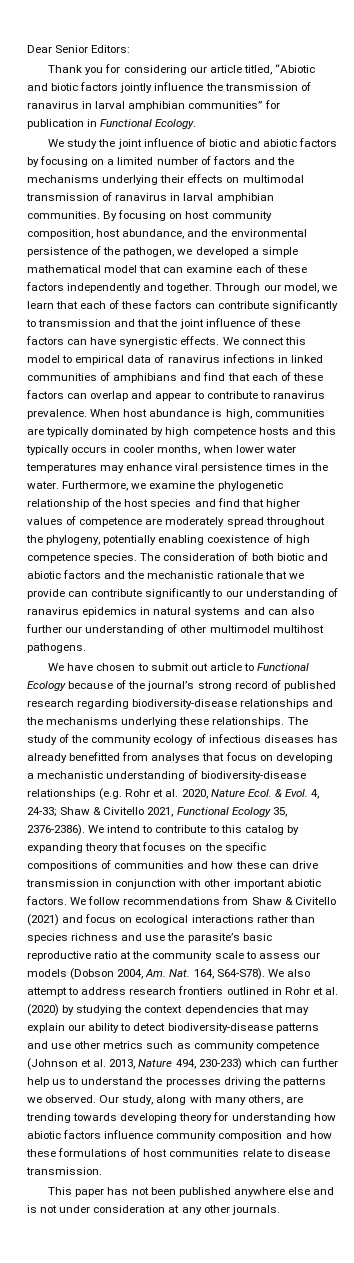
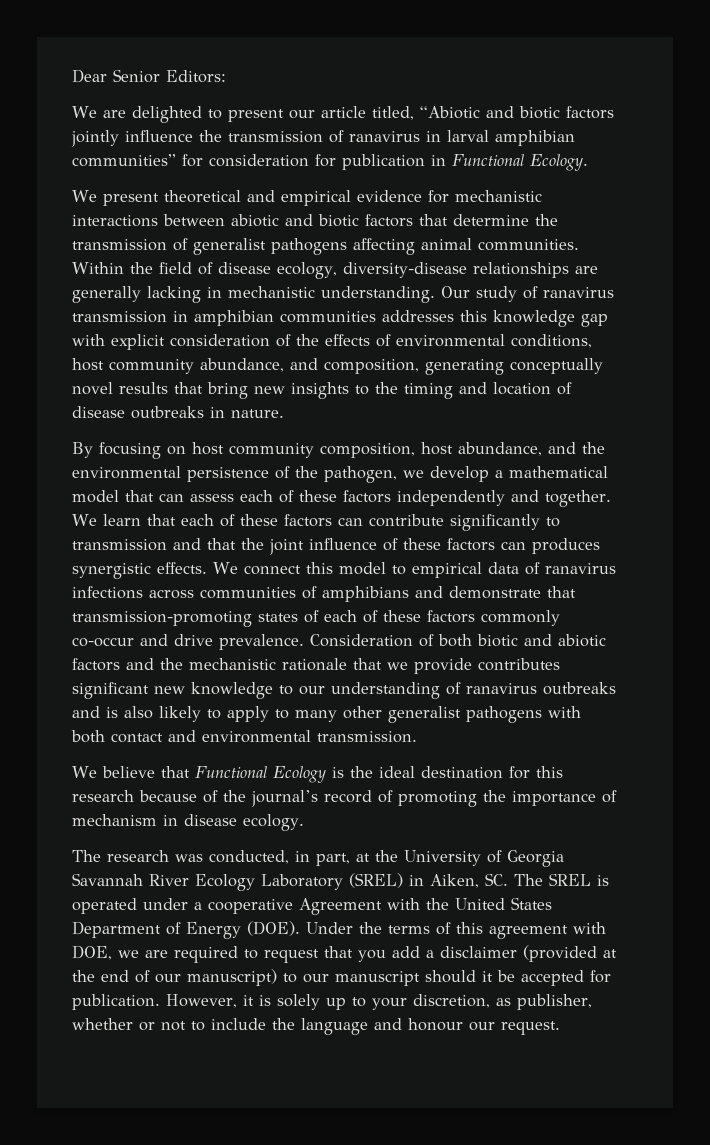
- Thank you for considering our article titled, “Abiotic and biotic factors jointly influence the transmission of ranavirus in larval amphibian communities” for publication in Functional Ecology.
+ We are delighted to present our article titled, “Abiotic and biotic factors jointly influence the transmission of ranavirus in larval amphibian communities” for consideration for publication in Functional Ecology.
- We study the joint influence of biotic and abiotic factors by focusing on a limited number of factors and the mechanisms underlying their effects on multimodal transmission of ranavirus in larval amphibian communities. By focusing on host community composition, host abundance, and the environmental persistence of the pathogen, we developed a simple mathematical model that can examine each of these factors independently and together.
+ We present theoretical and empirical evidence for mechanistic interactions between abiotic and biotic factors that determine the transmission of generalist pathogens affecting animal communities. Within the field of disease ecology, diversity-disease relationships are generally lacking in mechanistic understanding. Our study of ranavirus transmission in amphibian communities addresses this knowledge gap with explicit consideration of the effects of environmental conditions, host community abundance, and composition, generating conceptually novel results that bring new insights to the timing and location of disease outbreaks in nature.
+ By focusing on host community composition, host abundance, and the environmental persistence of the pathogen, we develop a mathematical model that can assess each of these factors independently and together.
- Through our model, we learn that each of these factors can contribute significantly to transmission and that the joint influence of these factors can have synergistic effects.
+ We learn that each of these factors can contribute significantly to transmission and that the joint influence of these factors can produces synergistic effects.
- We connect this model to empirical data of ranavirus infections in linked communities of amphibians and find that each of these factors can overlap and appear to contribute to ranavirus prevalence. When host abundance is high, communities are typically dominated by high competence hosts and this typically occurs in cooler months, when lower water temperatures may enhance viral persistence times in the water. Furthermore, we examine the phylogenetic relationship of the host species and find that higher values of competence are moderately spread throughout the phylogeny, potentially enabling coexistence of high competence species. The consideration of both biotic and abiotic factors and the mechanistic rationale that we provide can contribute significantly to our understanding of ranavirus epidemics in natural systems and can also further our understanding of other multimodel multihost pathogens.
- We have chosen to submit out article to Functional Ecology because of the journal’s strong record of published research regarding biodiversity-disease relationships and the mechanisms underlying these relationships. The study of the community ecology of infectious diseases has already benefitted from analyses that focus on developing a mechanistic understanding of biodiversity-disease relationships (e.g. Rohr et al. 2020, Nature Ecol. & Evol. 4, 24-33; Shaw & Civitello 2021, Functional Ecology 35, 2376-2386). We intend to contribute to this catalog by expanding theory that focuses on the specific compositions of communities and how these can drive transmission in conjunction with other important abiotic factors. We follow recommendations from Shaw & Civitello (2021) and focus on ecological interactions rather than species richness and use the parasite’s basic reproductive ratio at the community scale to assess our models (Dobson 2004, Am. Nat. 164, S64-S78). We also attempt to address research frontiers outlined in Rohr et al. (2020) by studying the context dependencies that may explain our ability to detect biodiversity-disease patterns and use other metrics such as community competence (Johnson et al. 2013, Nature 494, 230-233) which can further help us to understand the processes driving the patterns we observed. Our study, along with many others, are trending towards developing theory for understanding how abiotic factors influence community composition and how these formulations of host communities relate to disease transmission.
- This paper has not been published anywhere else and is not under consideration at any other journals.
+ We connect this model to empirical data of ranavirus infections across communities of amphibians and demonstrate that transmission-promoting states of each of these factors commonly co-occur and drive prevalence. Consideration of both biotic and abiotic factors and the mechanistic rationale that we provide contributes significant new knowledge to our understanding of ranavirus outbreaks and is also likely to apply to many other generalist pathogens with both contact and environmental transmission.
+ We believe that Functional Ecology is the ideal destination for this research because of the journal’s record of promoting the importance of mechanism in disease ecology.
+ The research was conducted, in part, at the University of Georgia Savannah River Ecology Laboratory (SREL) in Aiken, SC. The SREL is operated under a cooperative Agreement with the United States Department of Energy (DOE). Under the terms of this agreement with DOE, we are required to request that you add a disclaimer (provided at the end of our manuscript) to our manuscript should it be accepted for publication. However, it is solely up to your discretion, as publisher, whether or not to include the language and honour our request.

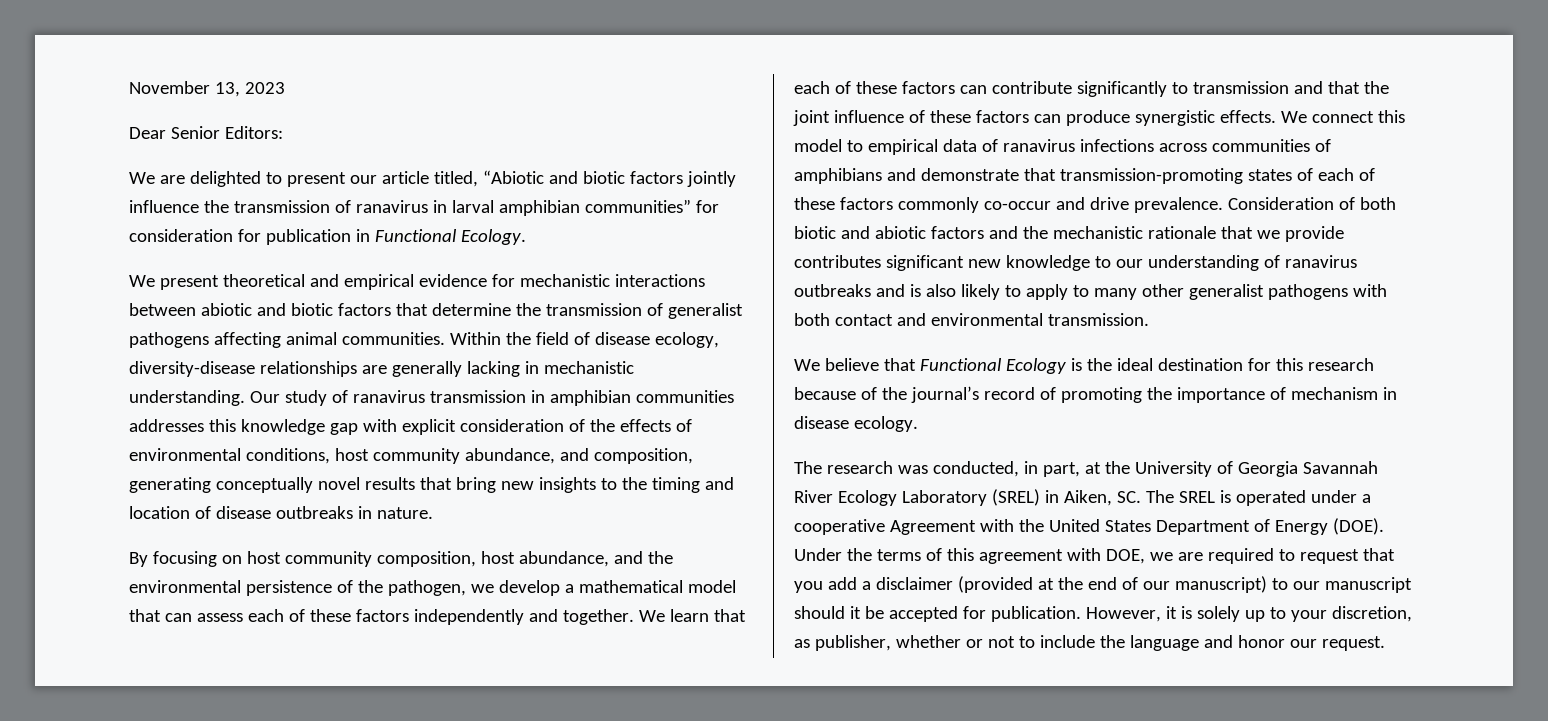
+ November 13, 2023
- We learn that each of these factors can contribute significantly to transmission and that the joint influence of these factors can produces synergistic effects.
+ We learn that each of these factors can contribute significantly to transmission and that the joint influence of these factors can produce synergistic effects.
- However, it is solely up to your discretion, as publisher, whether or not to include the language and honour our request.
+ However, it is solely up to your discretion, as publisher, whether or not to include the language and honor our request.

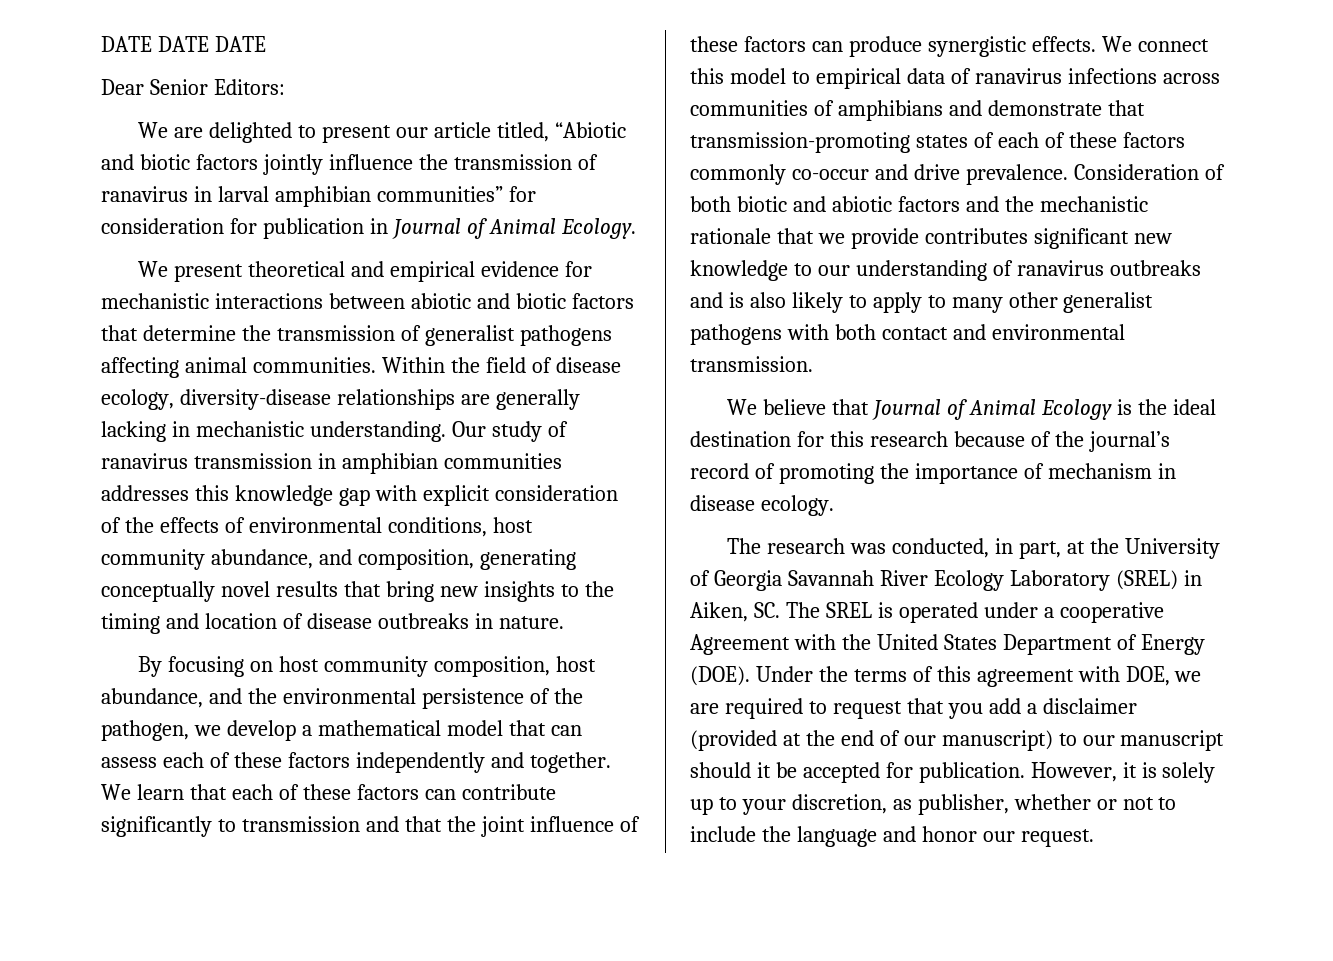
- November 13, 2023
+ DATE DATE DATE
- We are delighted to present our article titled, “Abiotic and biotic factors jointly influence the transmission of ranavirus in larval amphibian communities” for consideration for publication in Functional Ecology.
+ We are delighted to present our article titled, “Abiotic and biotic factors jointly influence the transmission of ranavirus in larval amphibian communities” for consideration for publication in Journal of Animal Ecology.
- We believe that Functional Ecology is the ideal destination for this research because of the journal’s record of promoting the importance of mechanism in disease ecology.
+ We believe that Journal of Animal Ecology is the ideal destination for this research because of the journal’s record of promoting the importance of mechanism in disease ecology.

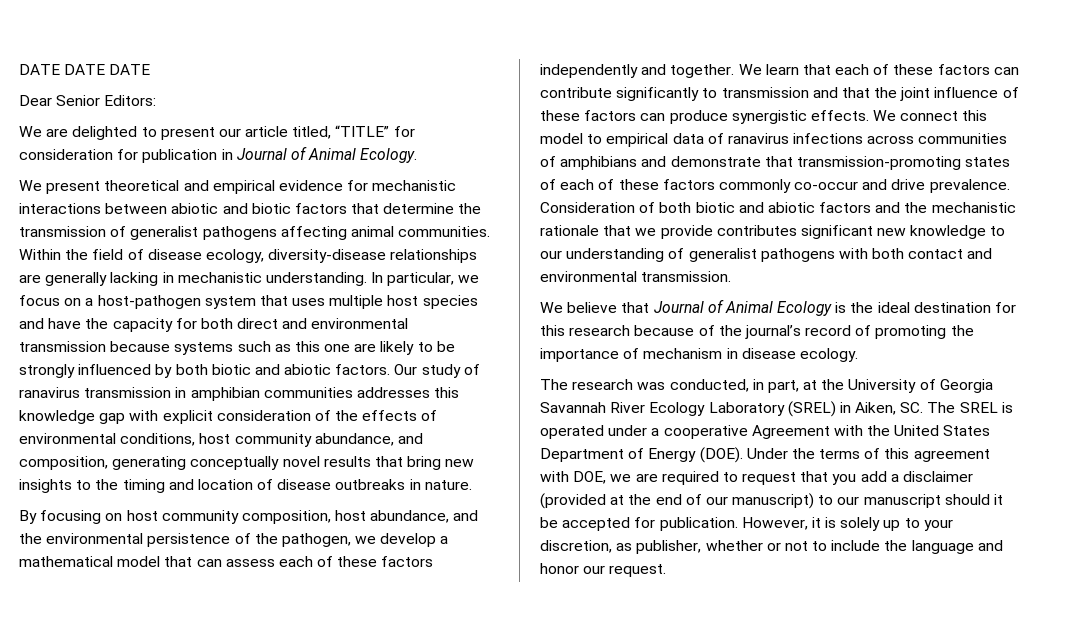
- We are delighted to present our article titled, “Abiotic and biotic factors jointly influence the transmission of ranavirus in larval amphibian communities” for consideration for publication in Journal of Animal Ecology.
+ We are delighted to present our article titled, “TITLE” for consideration for publication in Journal of Animal Ecology.
+ In particular, we focus on a host-pathogen system that uses multiple host species and have the capacity for both direct and environmental transmission because systems such as this one are likely to be strongly influenced by both biotic and abiotic factors.
- Consideration of both biotic and abiotic factors and the mechanistic rationale that we provide contributes significant new knowledge to our understanding of ranavirus outbreaks and is also likely to apply to many other generalist pathogens with both contact and environmental transmission.
+ Consideration of both biotic and abiotic factors and the mechanistic rationale that we provide contributes significant new knowledge to our understanding of generalist pathogens with both contact and environmental transmission.

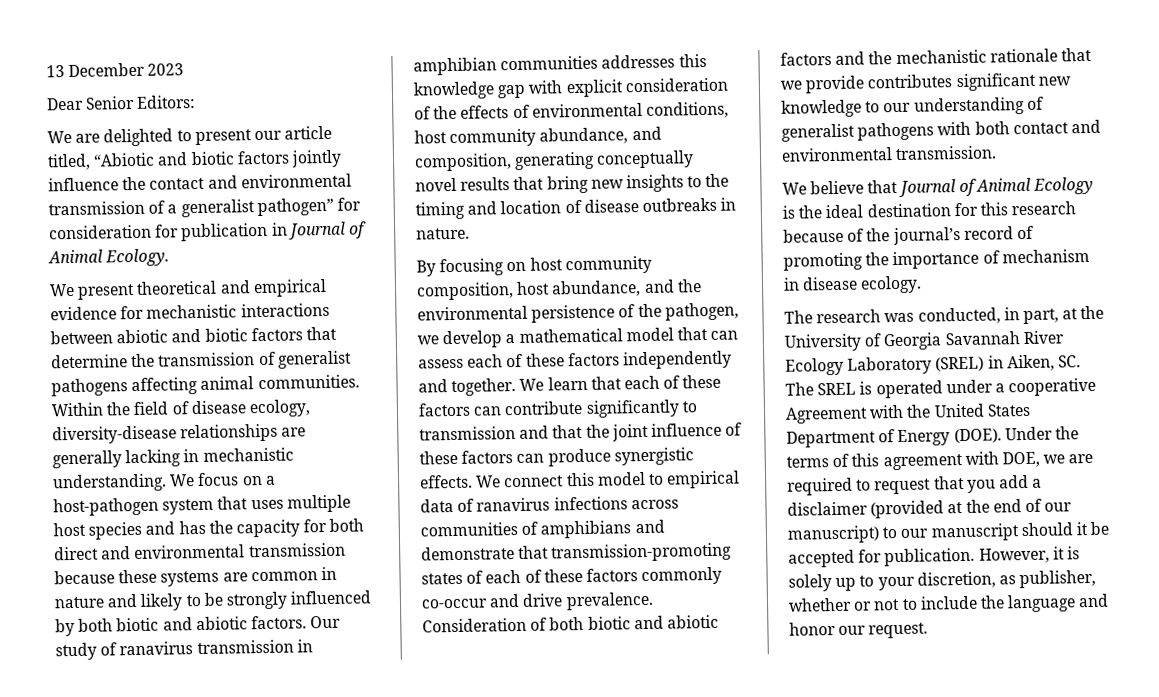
- DATE DATE DATE
+ 13 December 2023
- We are delighted to present our article titled, “TITLE” for consideration for publication in Journal of Animal Ecology.
+ We are delighted to present our article titled, “Abiotic and biotic factors jointly influence the contact and environmental transmission of a generalist pathogen” for consideration for publication in Journal of Animal Ecology.
- In particular, we focus on a host-pathogen system that uses multiple host species and have the capacity for both direct and environmental transmission because systems such as this one are likely to be strongly influenced by both biotic and abiotic factors.
+ We focus on a host-pathogen system that uses multiple host species and has the capacity for both direct and environmental transmission because these systems are common in nature and likely to be strongly influenced by both biotic and abiotic factors.

